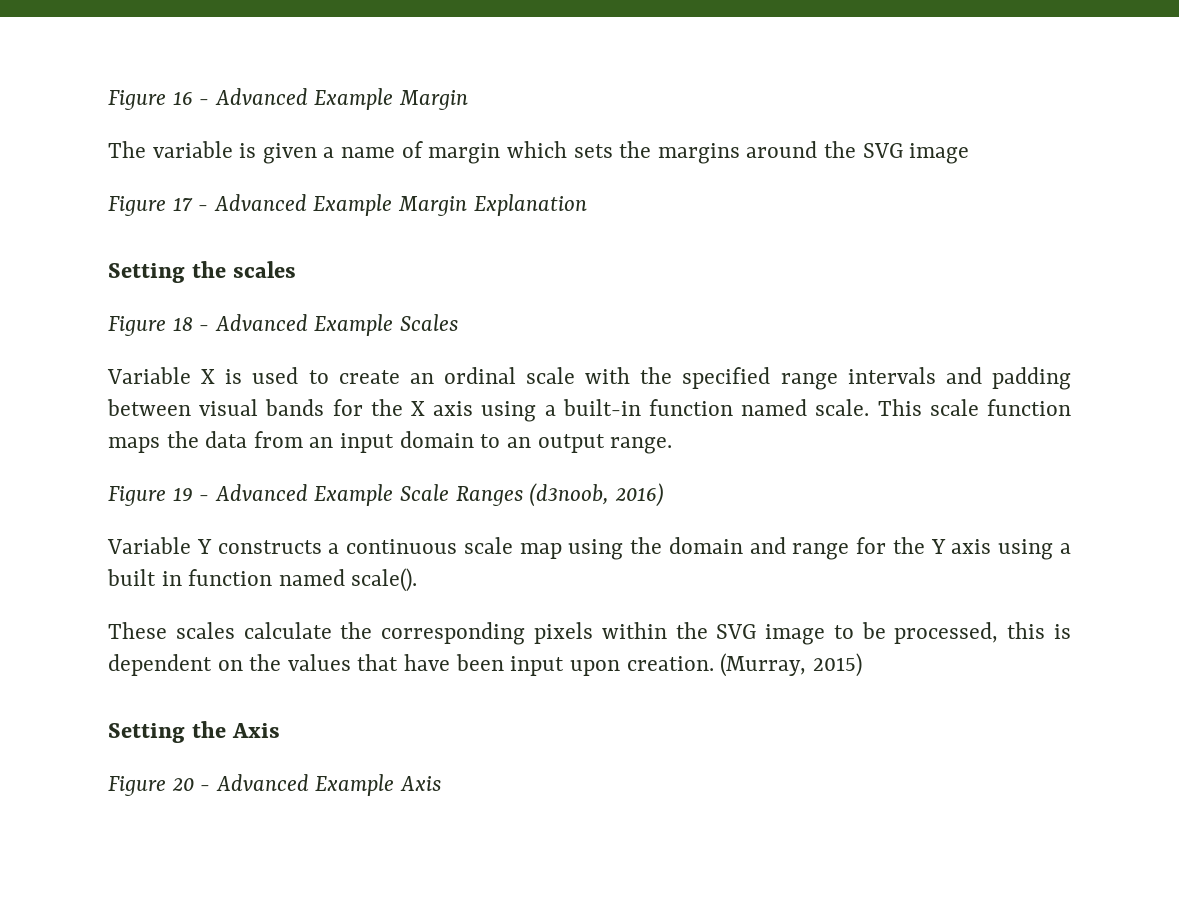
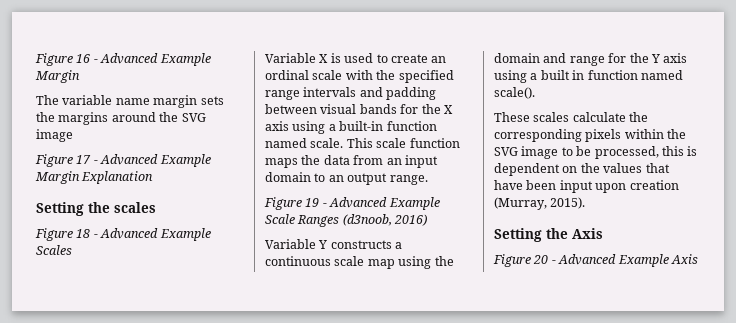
- The variable is given a name of margin which sets the margins around the SVG image
+ The variable name margin sets the margins around the SVG image
- These scales calculate the corresponding pixels within the SVG image to be processed, this is dependent on the values that have been input upon creation. (Murray, 2015)
+ These scales calculate the corresponding pixels within the SVG image to be processed, this is dependent on the values that have been input upon creation (Murray, 2015).

